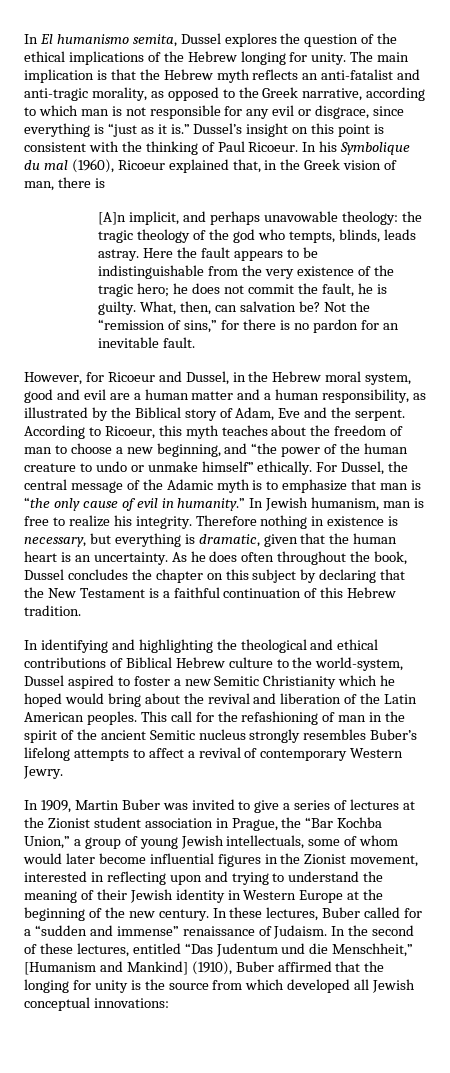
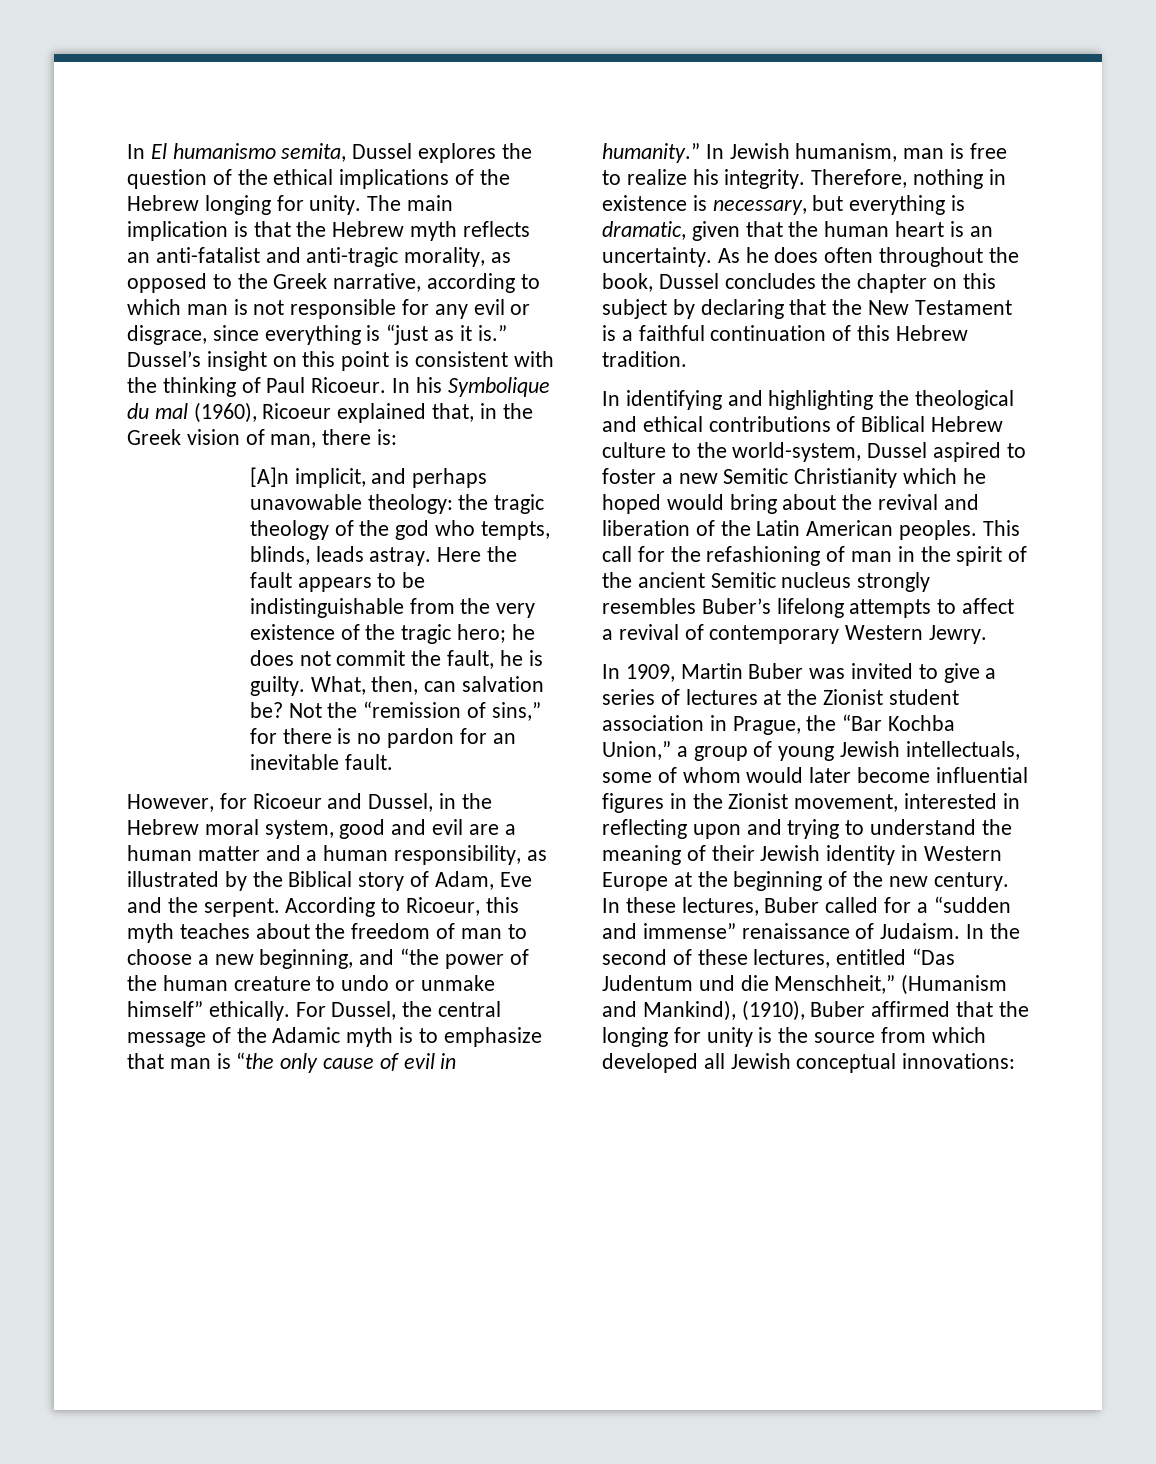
- In his Symbolique du mal (1960), Ricoeur explained that, in the Greek vision of man, there is
+ In his Symbolique du mal (1960), Ricoeur explained that, in the Greek vision of man, there is:
- Therefore nothing in existence is necessary, but everything is dramatic, given that the human heart is an uncertainty.
+ Therefore, nothing in existence is necessary, but everything is dramatic, given that the human heart is an uncertainty.
- In the second of these lectures, entitled “Das Judentum und die Menschheit,” [Humanism and Mankind] (1910), Buber affirmed that the longing for unity is the source from which developed all Jewish conceptual innovations:
+ In the second of these lectures, entitled “Das Judentum und die Menschheit,” (Humanism and Mankind), (1910), Buber affirmed that the longing for unity is the source from which developed all Jewish conceptual innovations:

